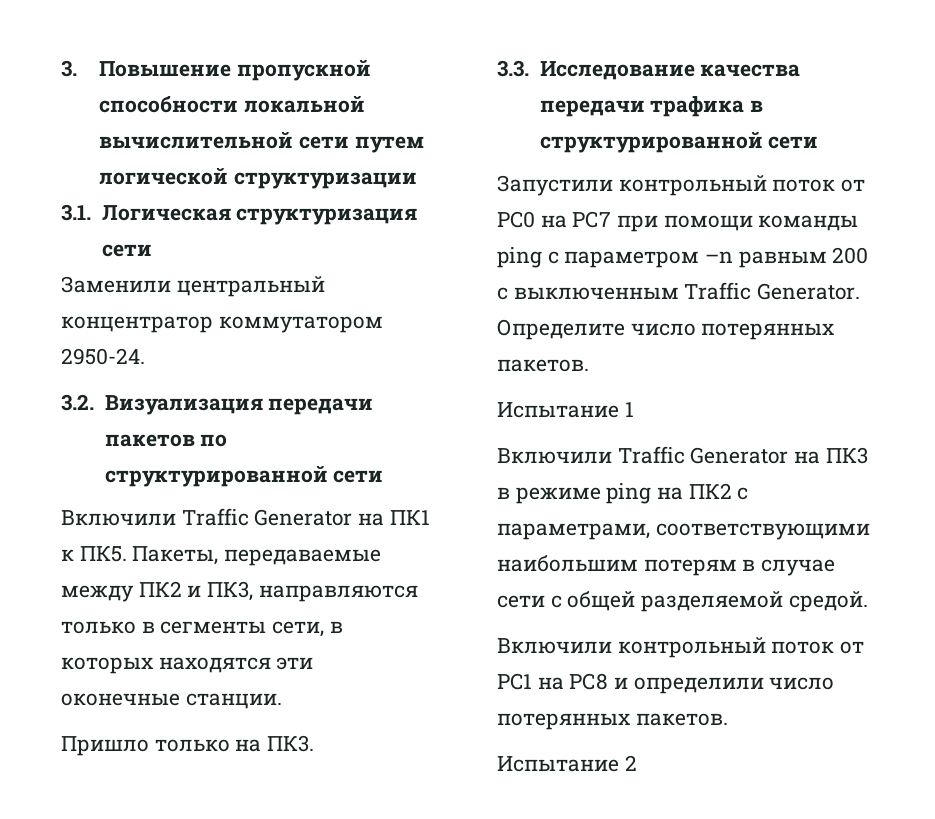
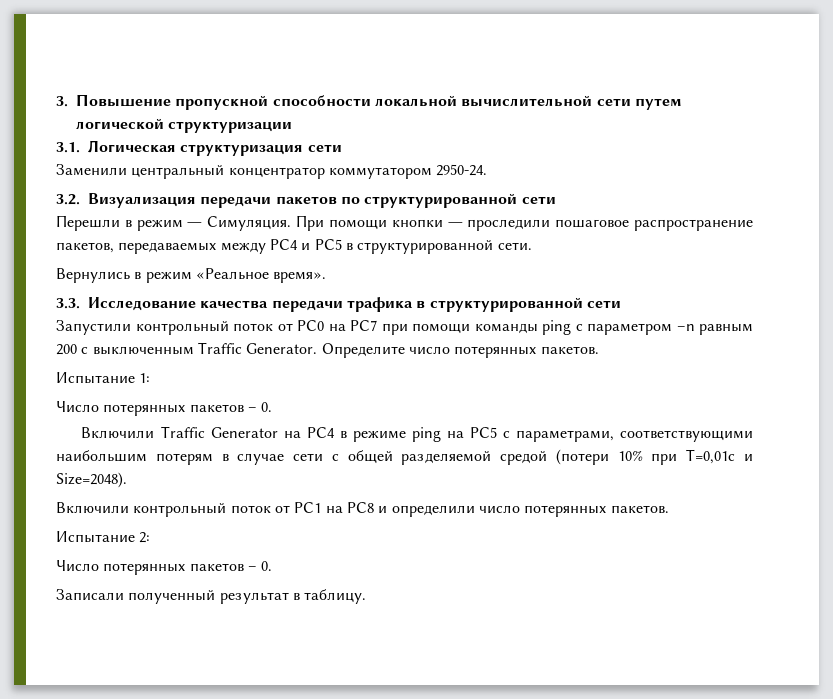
- Включили Traffic Generator на ПК1 к ПК5. Пакеты, передаваемые между ПК2 и ПК3, направляются только в сегменты сети, в которых находятся эти оконечные станции.
- Пришло только на ПК3.
+ Перешли в режим ― Симуляция. При помощи кнопки ― проследили пошаговое распространение пакетов, передаваемых между PC4 и PC5 в структурированной сети.
+ Вернулись в режим «Реальное время».
- Испытание 1
- Включили Traffic Generator на ПК3 в режиме ping на ПК2 с параметрами, соответствующими наибольшим потерям в случае сети с общей разделяемой средой.
+ Испытание 1:
+ Число потерянных пакетов – 0.
+ Включили Traffic Generator на PC4 в режиме ping на PC5 с параметрами, соответствующими наибольшим потерям в случае сети с общей разделяемой средой (потери 10% при T=0,01с и Size=2048).
- Испытание 2
+ Испытание 2:
+ Число потерянных пакетов – 0.
+ Записали полученный результат в таблицу.

